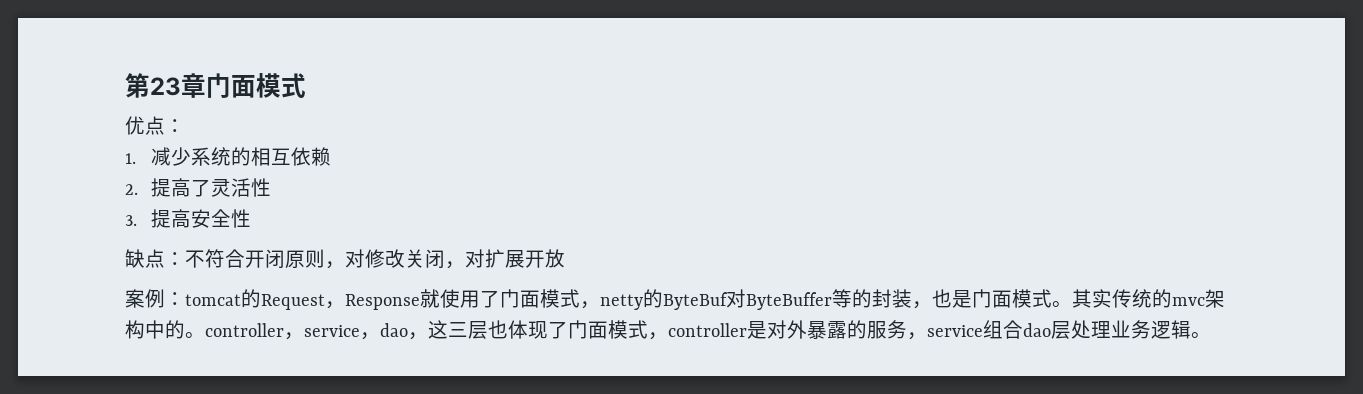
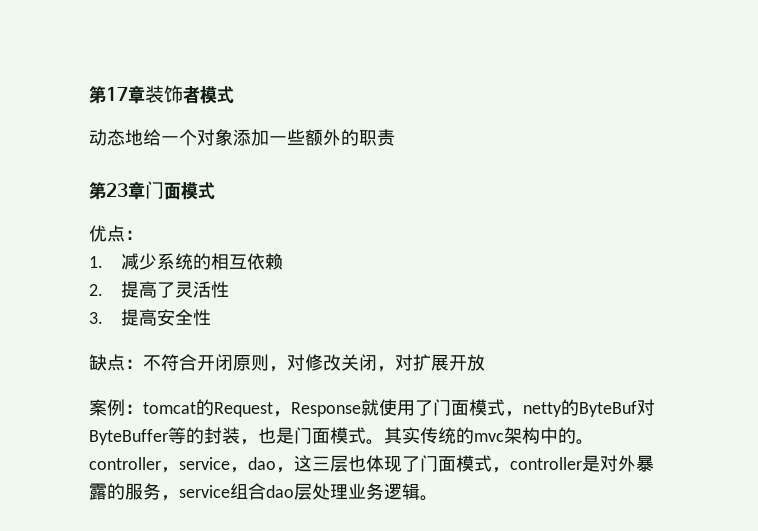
+ 第17章装饰者模式
+ 动态地给一个对象添加一些额外的职责

